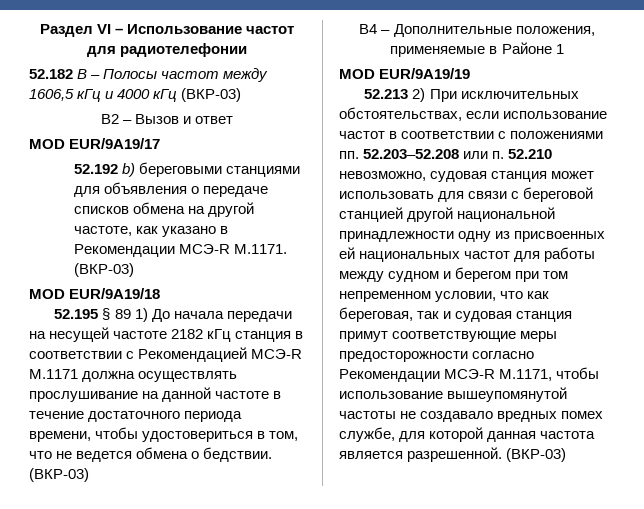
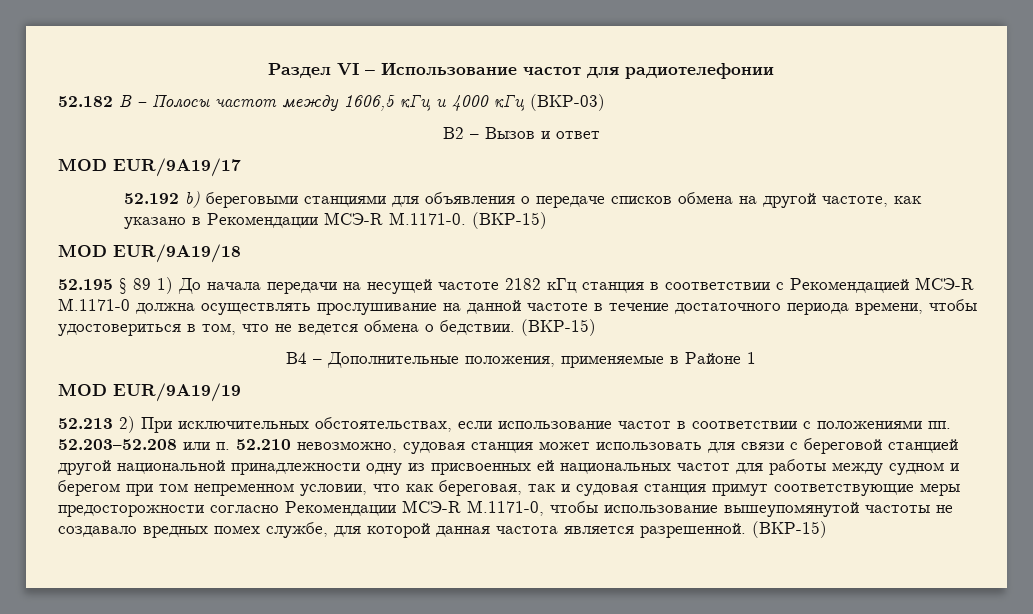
- 52.192 b) береговыми станциями для объявления о передаче списков обмена на другой частоте, как указано в Рекомендации МСЭ-R М.1171. (ВКР-03)
+ 52.192 b) береговыми станциями для объявления о передаче списков обмена на другой частоте, как указано в Рекомендации МСЭ-R М.1171-0. (ВКР-15)
- 52.195 § 89 1) До начала передачи на несущей частоте 2182 кГц станция в соответствии с Рекомендацией МСЭ-R М.1171 должна осуществлять прослушивание на данной частоте в течение достаточного периода времени, чтобы удостовериться в том, что не ведется обмена о бедствии. (ВКР-03)
+ 52.195 § 89 1) До начала передачи на несущей частоте 2182 кГц станция в соответствии с Рекомендацией МСЭ-R М.1171-0 должна осуществлять прослушивание на данной частоте в течение достаточного периода времени, чтобы удостовериться в том, что не ведется обмена о бедствии. (ВКР-15)
- 52.213 2) При исключительных обстоятельствах, если использование частот в соответствии с положениями пп. 52.203–52.208 или п. 52.210 невозможно, судовая станция может использовать для связи с береговой станцией другой национальной принадлежности одну из присвоенных ей национальных частот для работы между судном и берегом при том непременном условии, что как береговая, так и судовая станция примут соответствующие меры предосторожности согласно Рекомендации МСЭ-R М.1171, чтобы использование вышеупомянутой частоты не создавало вредных помех службе, для которой данная частота является разрешенной. (ВКР-03)
+ 52.213 2) При исключительных обстоятельствах, если использование частот в соответствии с положениями пп. 52.203–52.208 или п. 52.210 невозможно, судовая станция может использовать для связи с береговой станцией другой национальной принадлежности одну из присвоенных ей национальных частот для работы между судном и берегом при том непременном условии, что как береговая, так и судовая станция примут соответствующие меры предосторожности согласно Рекомендации МСЭ-R М.1171-0, чтобы использование вышеупомянутой частоты не создавало вредных помех службе, для которой данная частота является разрешенной. (ВКР-15)

